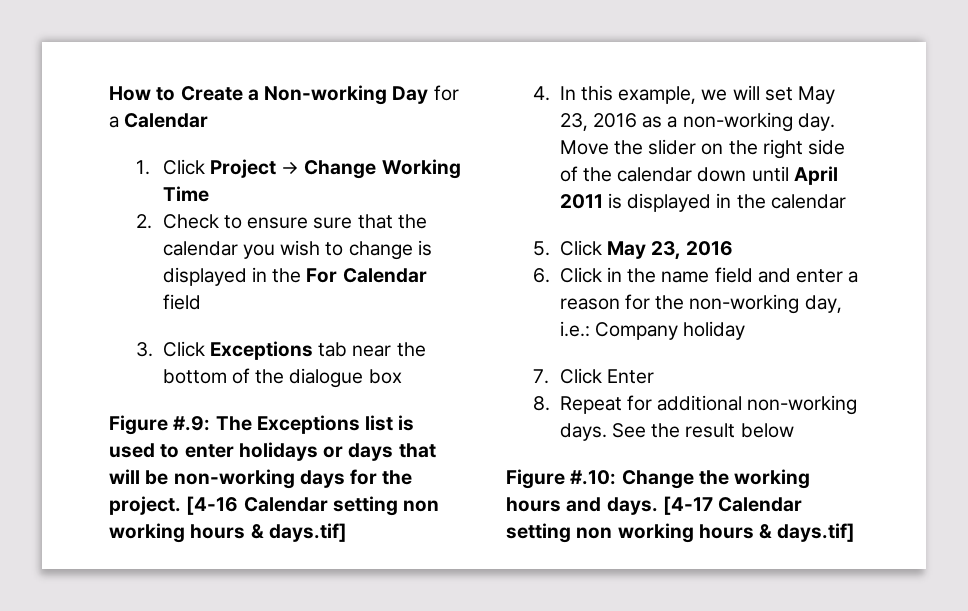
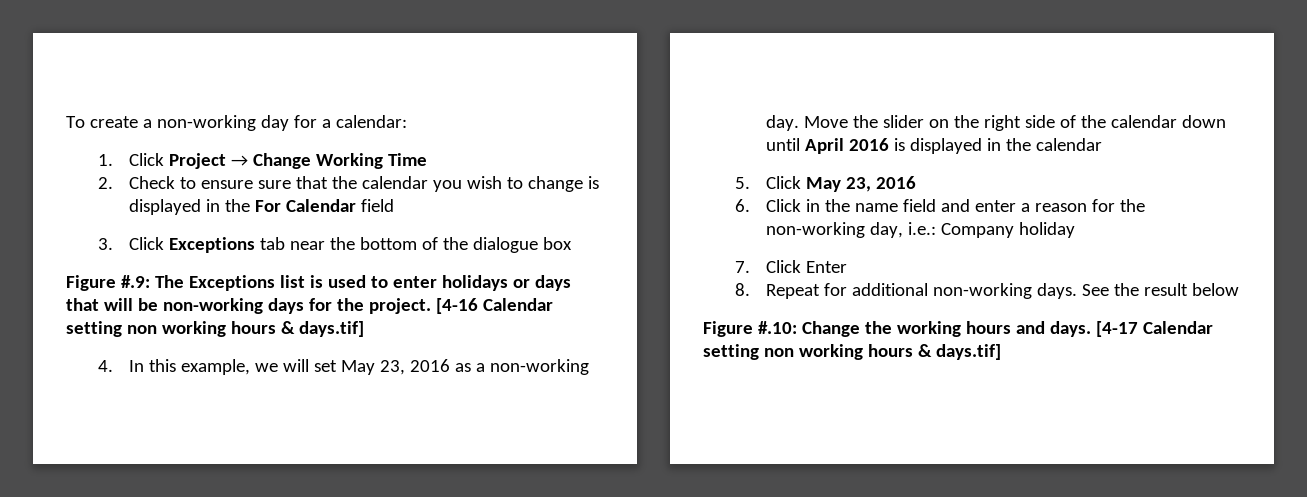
- How to Create a Non-working Day for a Calendar
+ To create a non-working day for a calendar:
- Move the slider on the right side of the calendar down until April 2011 is displayed in the calendar
+ Move the slider on the right side of the calendar down until April 2016 is displayed in the calendar

